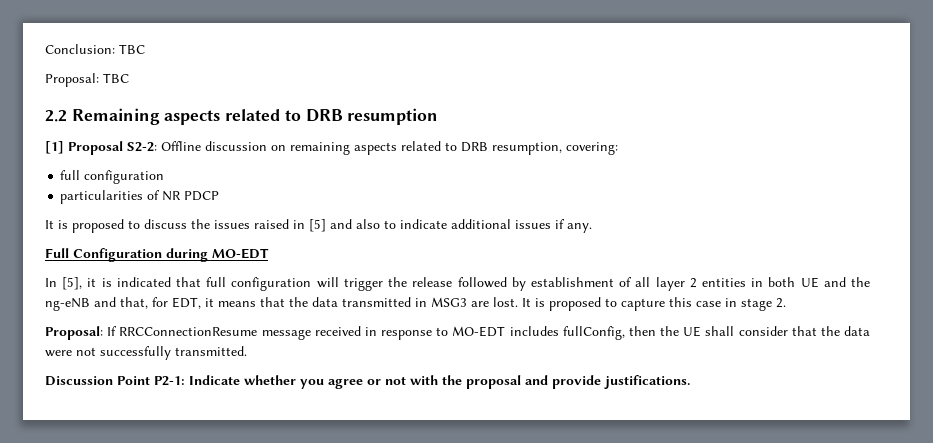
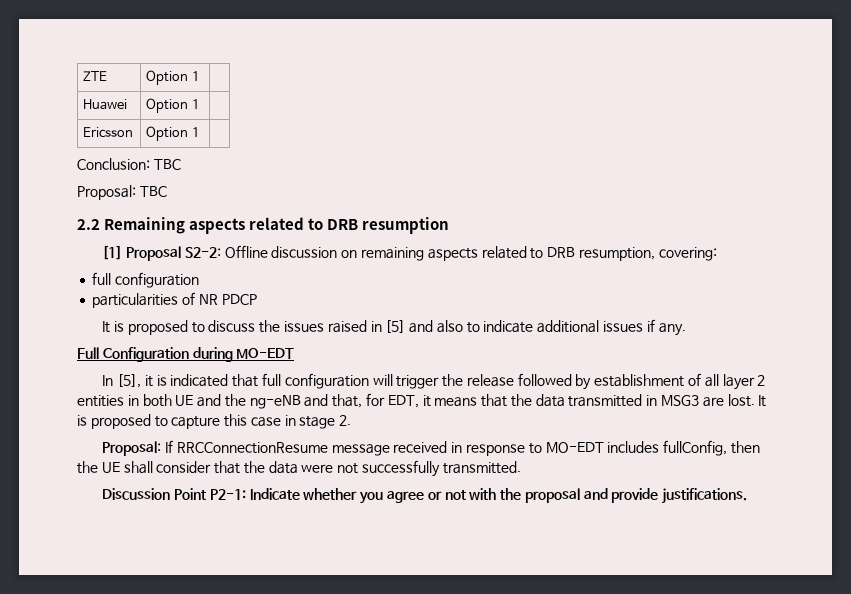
+ ZTE | Option 1 |
+ Huawei | Option 1 |
+ Ericsson | Option 1 |

